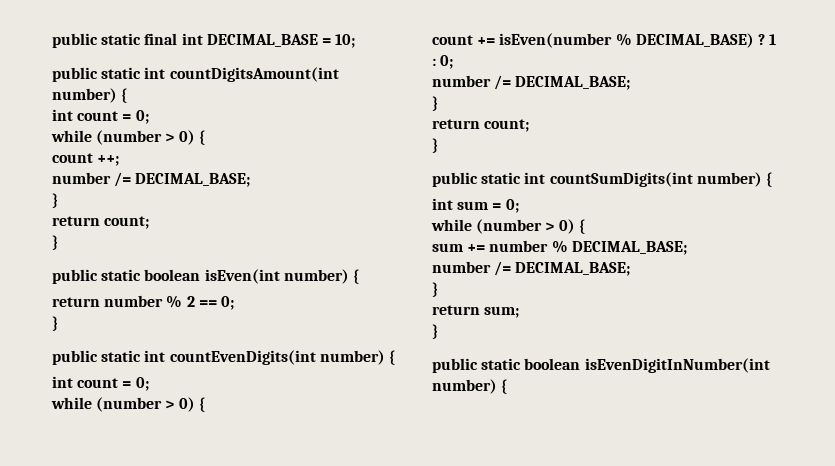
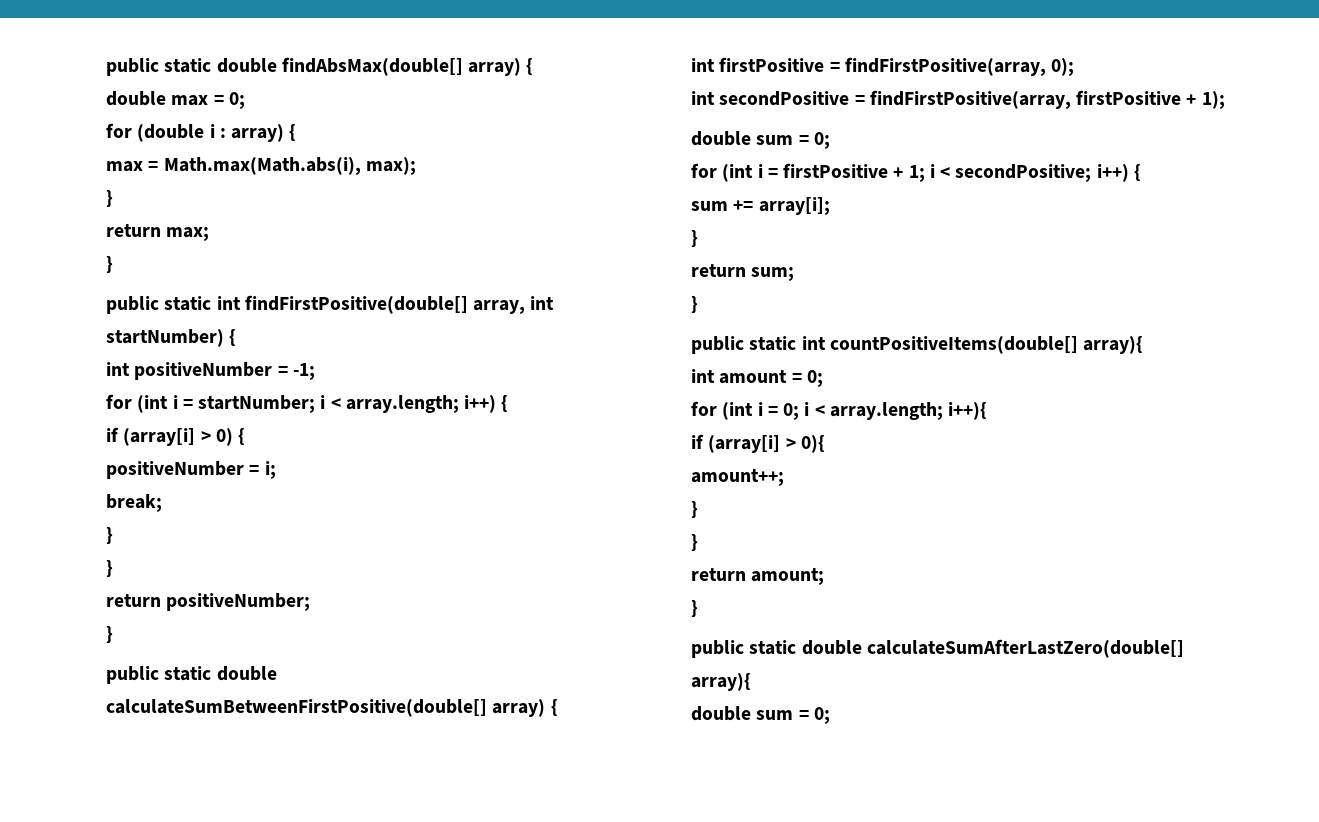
- public static final int DECIMAL_BASE = 10;
- public static int countDigitsAmount(int number) {
- int count = 0;
- while (number > 0) {
- count ++;
- number /= DECIMAL_BASE;
+ public static double findAbsMax(double[] array) {
+ double max = 0;
+ for (double i : array) {
+ max = Math.max(Math.abs(i), max);
  }
- return count;
+ return max;
  }
- public static boolean isEven(int number) {
- return number % 2 == 0;
+ public static int findFirstPositive(double[] array, int startNumber) {
+ int positiveNumber = -1;
+ for (int i = startNumber; i < array.length; i++) {
+ if (array[i] > 0) {
+ positiveNumber = i;
+ break;
  }
- public static int countEvenDigits(int number) {
- int count = 0;
- while (number > 0) {
- count += isEven(number % DECIMAL_BASE) ? 1 : 0;
- number /= DECIMAL_BASE;
  }
- return count;
+ return positiveNumber;
  }
- public static int countSumDigits(int number) {
- int sum = 0;
- while (number > 0) {
- sum += number % DECIMAL_BASE;
- number /= DECIMAL_BASE;
+ public static double calculateSumBetweenFirstPositive(double[] array) {
+ int firstPositive = findFirstPositive(array, 0);
+ int secondPositive = findFirstPositive(array, firstPositive + 1);
+ double sum = 0;
+ for (int i = firstPositive + 1; i < secondPositive; i++) {
+ sum += array[i];
- public static boolean isEvenDigitInNumber(int number) {
+ public static int countPositiveItems(double[] array){
+ int amount = 0;
+ for (int i = 0; i < array.length; i++){
+ if (array[i] > 0){
+ amount++;
+ }
+ }
+ return amount;
+ }
+ public static double calculateSumAfterLastZero(double[] array){
+ double sum = 0;

